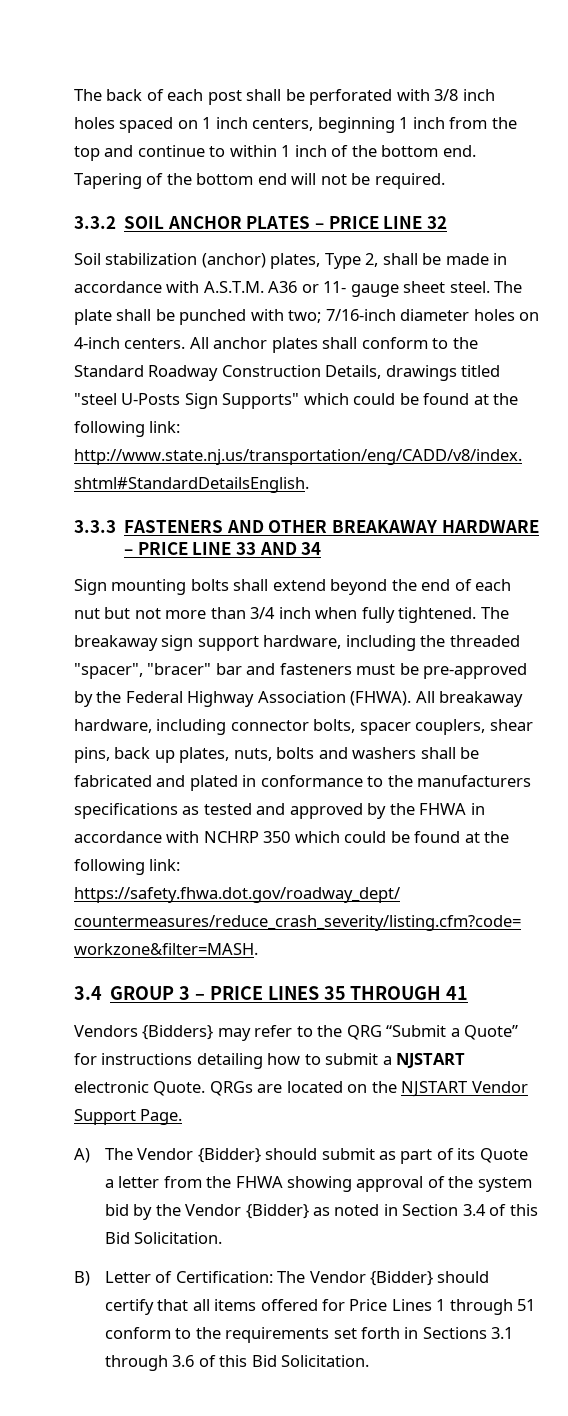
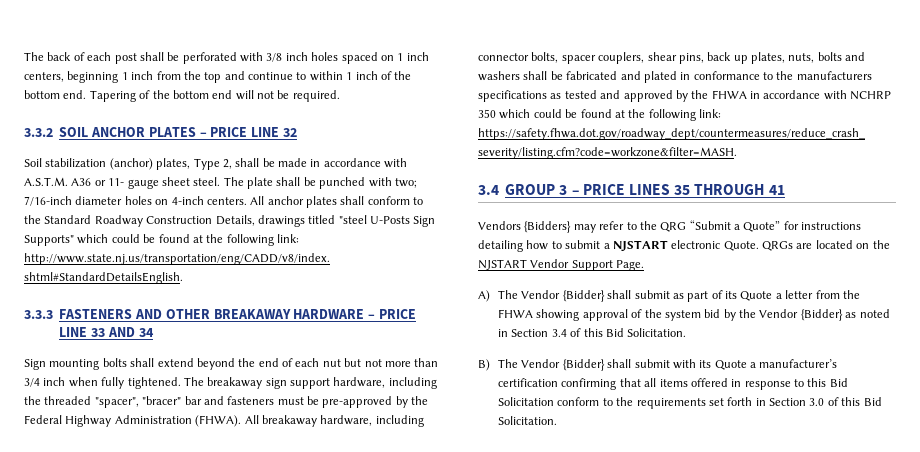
- The breakaway sign support hardware, including the threaded "spacer", "bracer" bar and fasteners must be pre-approved by the Federal Highway Association (FHWA).
+ The breakaway sign support hardware, including the threaded "spacer", "bracer" bar and fasteners must be pre-approved by the Federal Highway Administration (FHWA).
- A) The Vendor {Bidder} should submit as part of its Quote a letter from the FHWA showing approval of the system bid by the Vendor {Bidder} as noted in Section 3.4 of this Bid Solicitation.
+ A) The Vendor {Bidder} shall submit as part of its Quote a letter from the FHWA showing approval of the system bid by the Vendor {Bidder} as noted in Section 3.4 of this Bid Solicitation.
- B) Letter of Certification: The Vendor {Bidder} should certify that all items offered for Price Lines 1 through 51 conform to the requirements set forth in Sections 3.1 through 3.6 of this Bid Solicitation.
+ B) The Vendor {Bidder} shall submit with its Quote a manufacturer’s certification confirming that all items offered in response to this Bid Solicitation conform to the requirements set forth in Section 3.0 of this Bid Solicitation.

